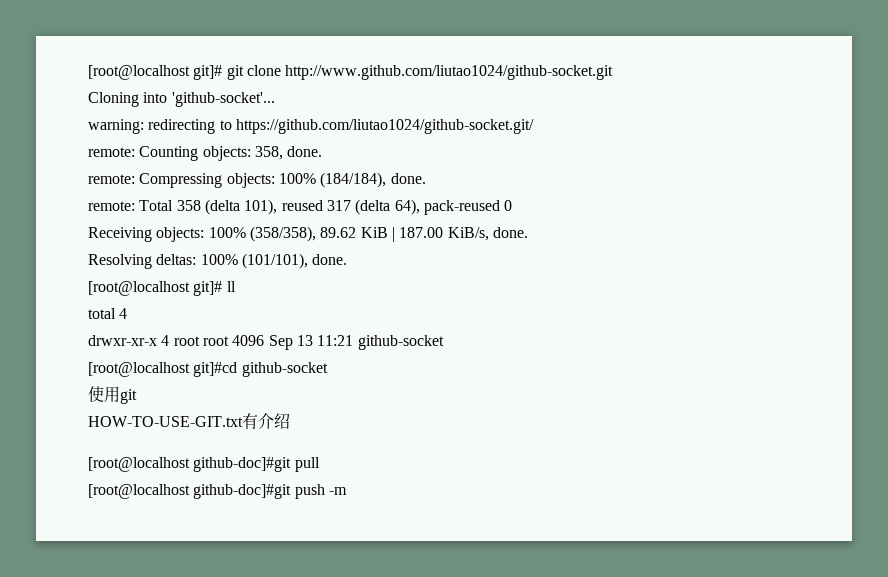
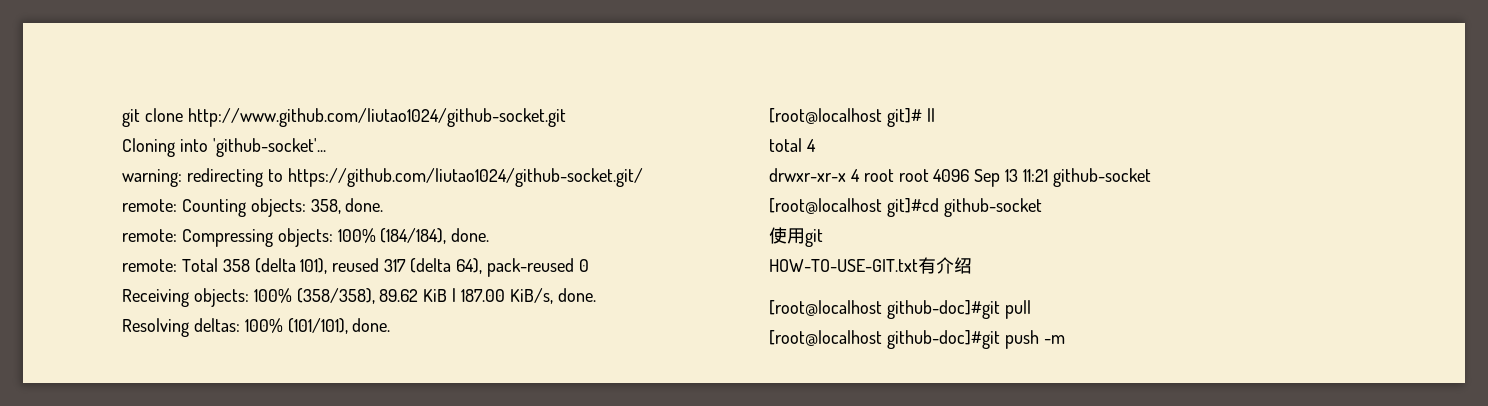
- [root@localhost git]# git clone http://www.github.com/liutao1024/github-socket.git
+ git clone http://www.github.com/liutao1024/github-socket.git

